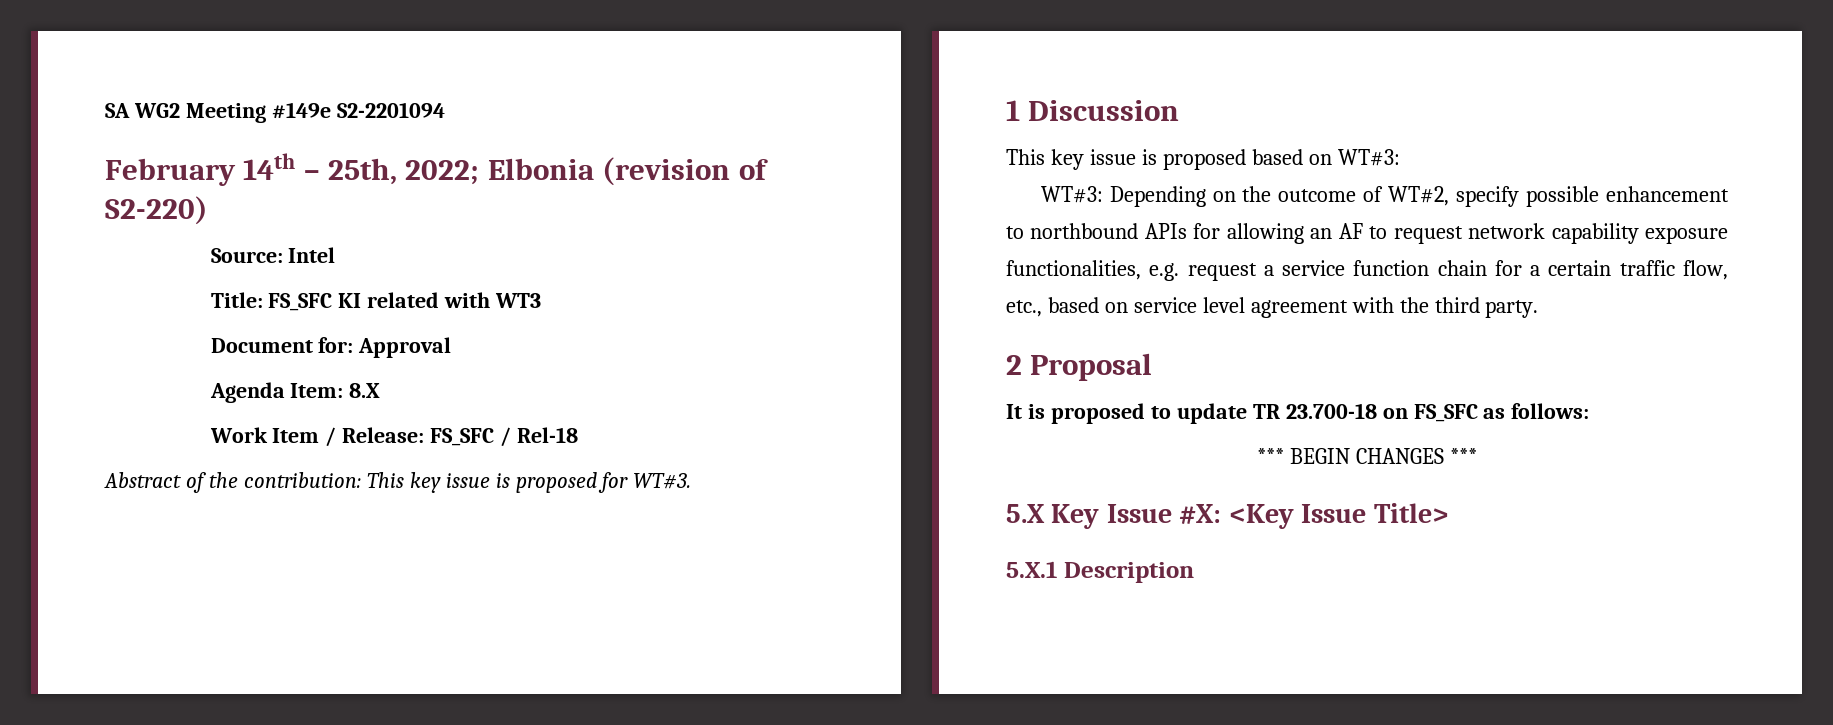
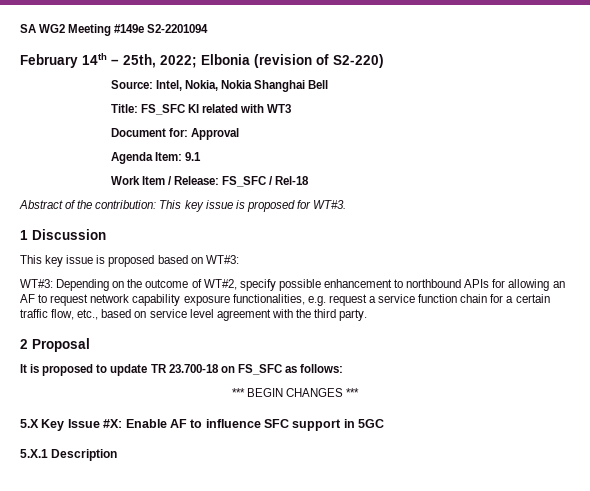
- Source: Intel
+ Source: Intel, Nokia, Nokia Shanghai Bell
- Agenda Item: 8.X
+ Agenda Item: 9.1
- 5.X Key Issue #X: <Key Issue Title>
+ 5.X Key Issue #X: Enable AF to influence SFC support in 5GC

